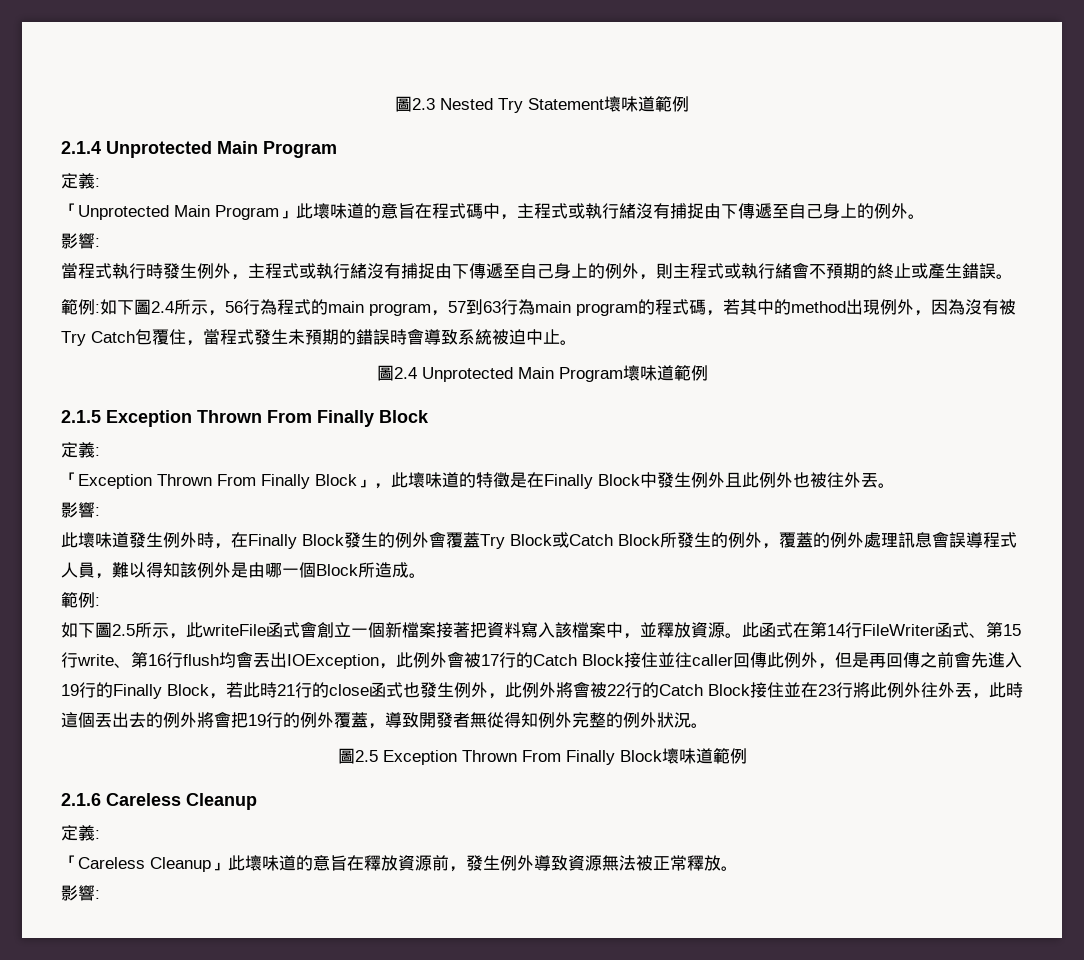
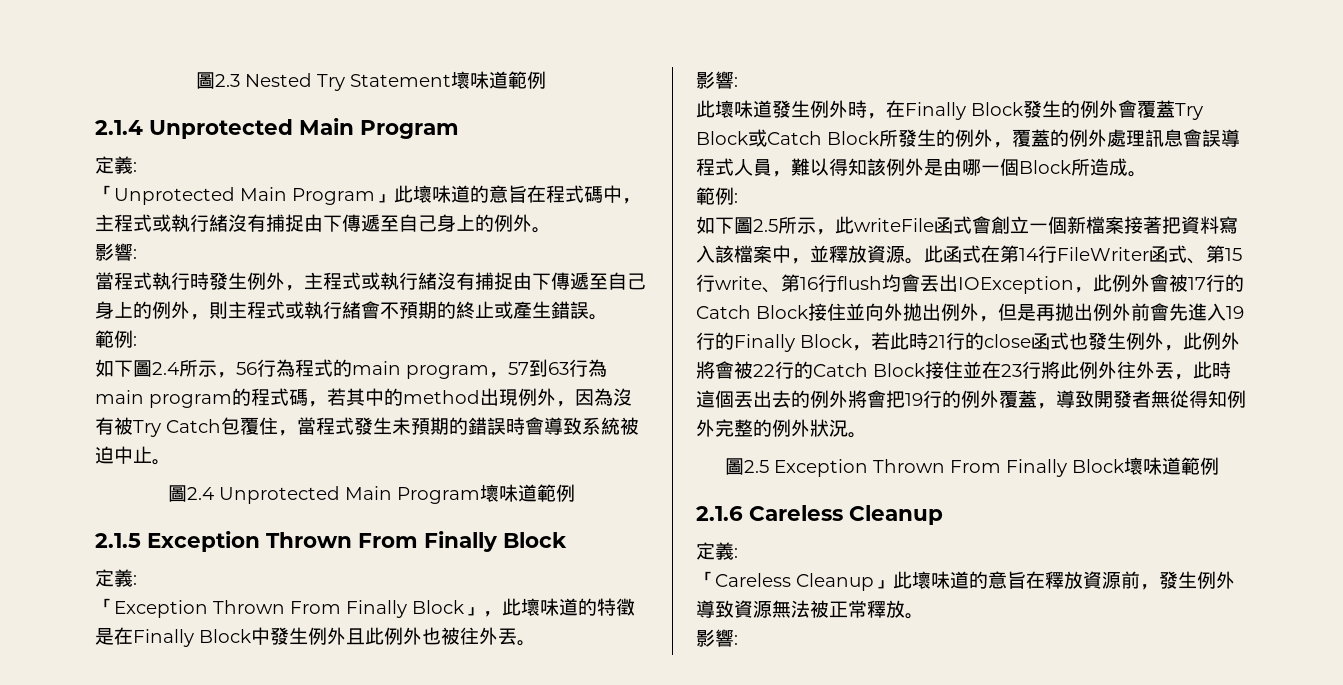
  當程式執行時發生例外，主程式或執行緒沒有捕捉由下傳遞至自己身上的例外，則主程式或執行緒會不預期的終止或產生錯誤。
- 範例:如下圖2.4所示，56行為程式的main program，57到63行為main program的程式碼，若其中的method出現例外，因為沒有被Try Catch包覆住，當程式發生未預期的錯誤時會導致系統被迫中止。
+ 範例:
+ 如下圖2.4所示，56行為程式的main program，57到63行為main program的程式碼，若其中的method出現例外，因為沒有被Try Catch包覆住，當程式發生未預期的錯誤時會導致系統被迫中止。
- 此函式在第14行FileWriter函式、第15行write、第16行flush均會丟出IOException，此例外會被17行的Catch Block接住並往caller回傳此例外，但是再回傳之前會先進入19行的Finally Block，若此時21行的close函式也發生例外，此例外將會被22行的Catch Block接住並在23行將此例外往外丟，此時這個丟出去的例外將會把19行的例外覆蓋，導致開發者無從得知例外完整的例外狀況。
+ 此函式在第14行FileWriter函式、第15行write、第16行flush均會丟出IOException，此例外會被17行的Catch Block接住並向外拋出例外，但是再拋出例外前會先進入19行的Finally Block，若此時21行的close函式也發生例外，此例外將會被22行的Catch Block接住並在23行將此例外往外丟，此時這個丟出去的例外將會把19行的例外覆蓋，導致開發者無從得知例外完整的例外狀況。

